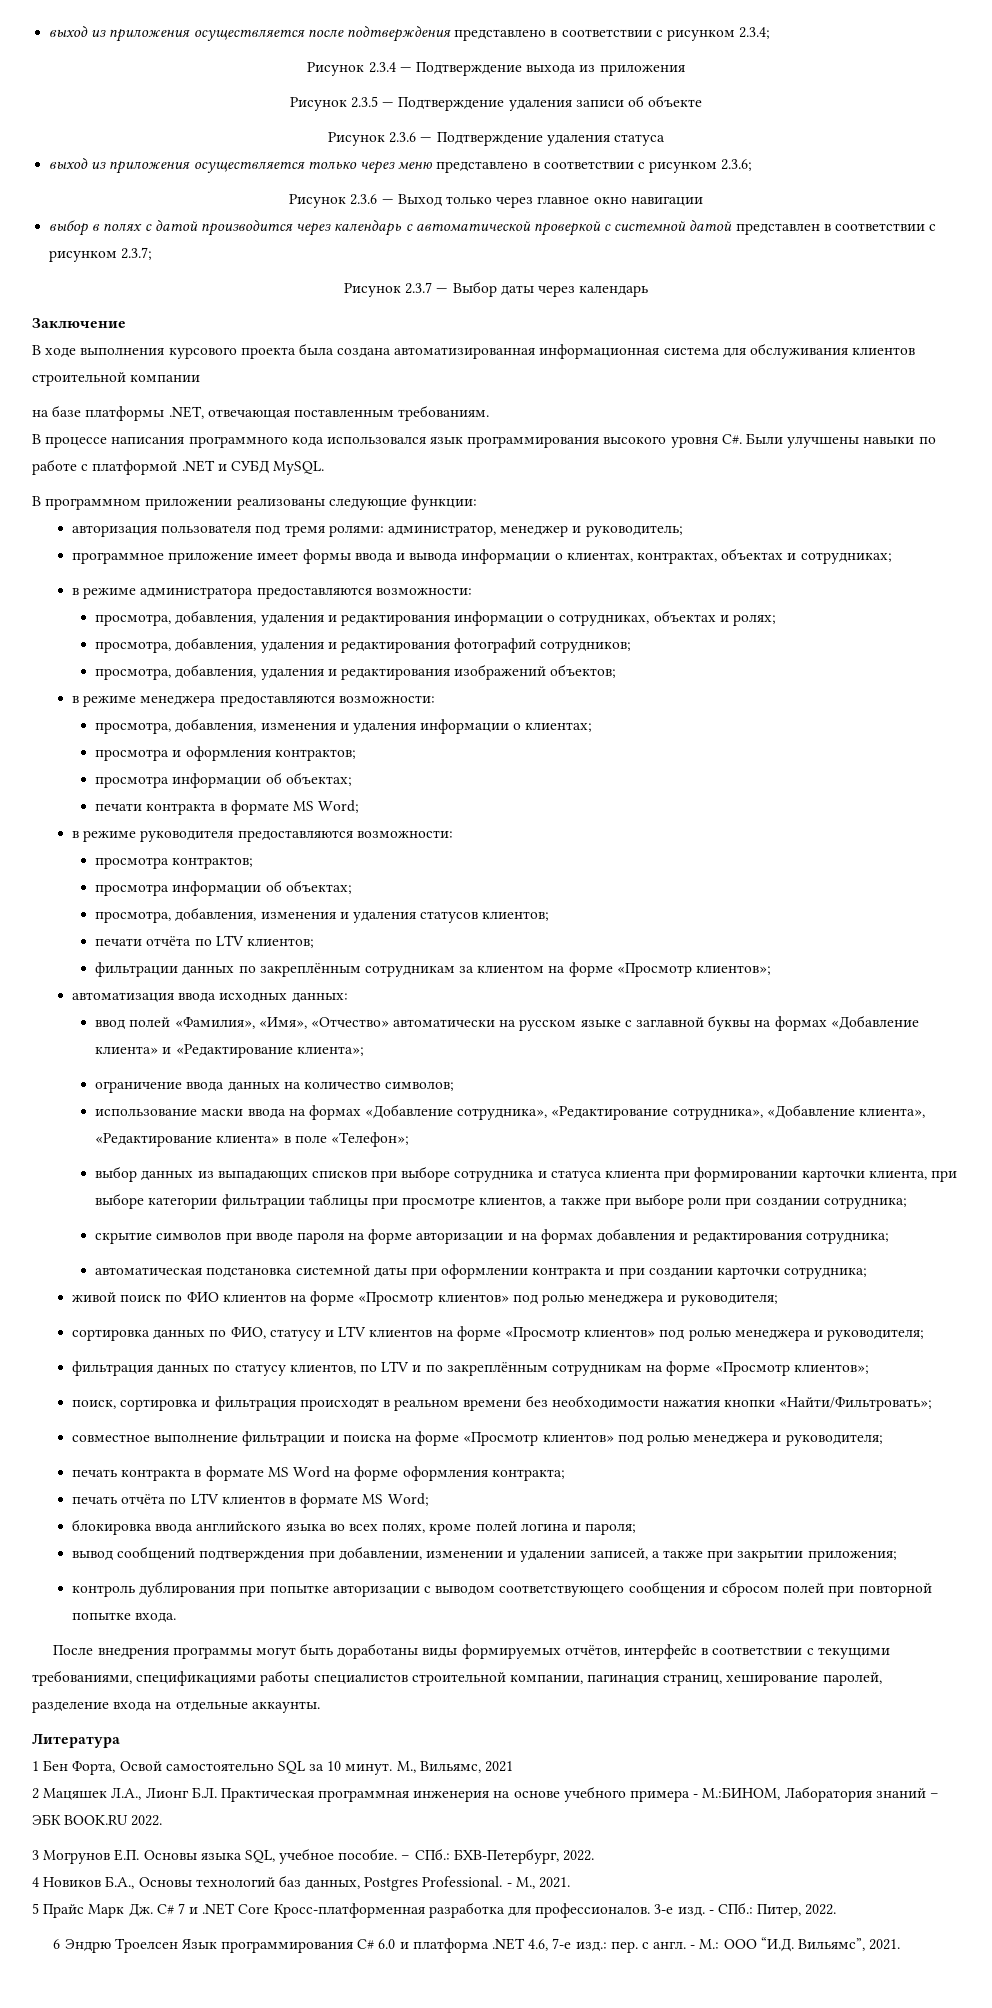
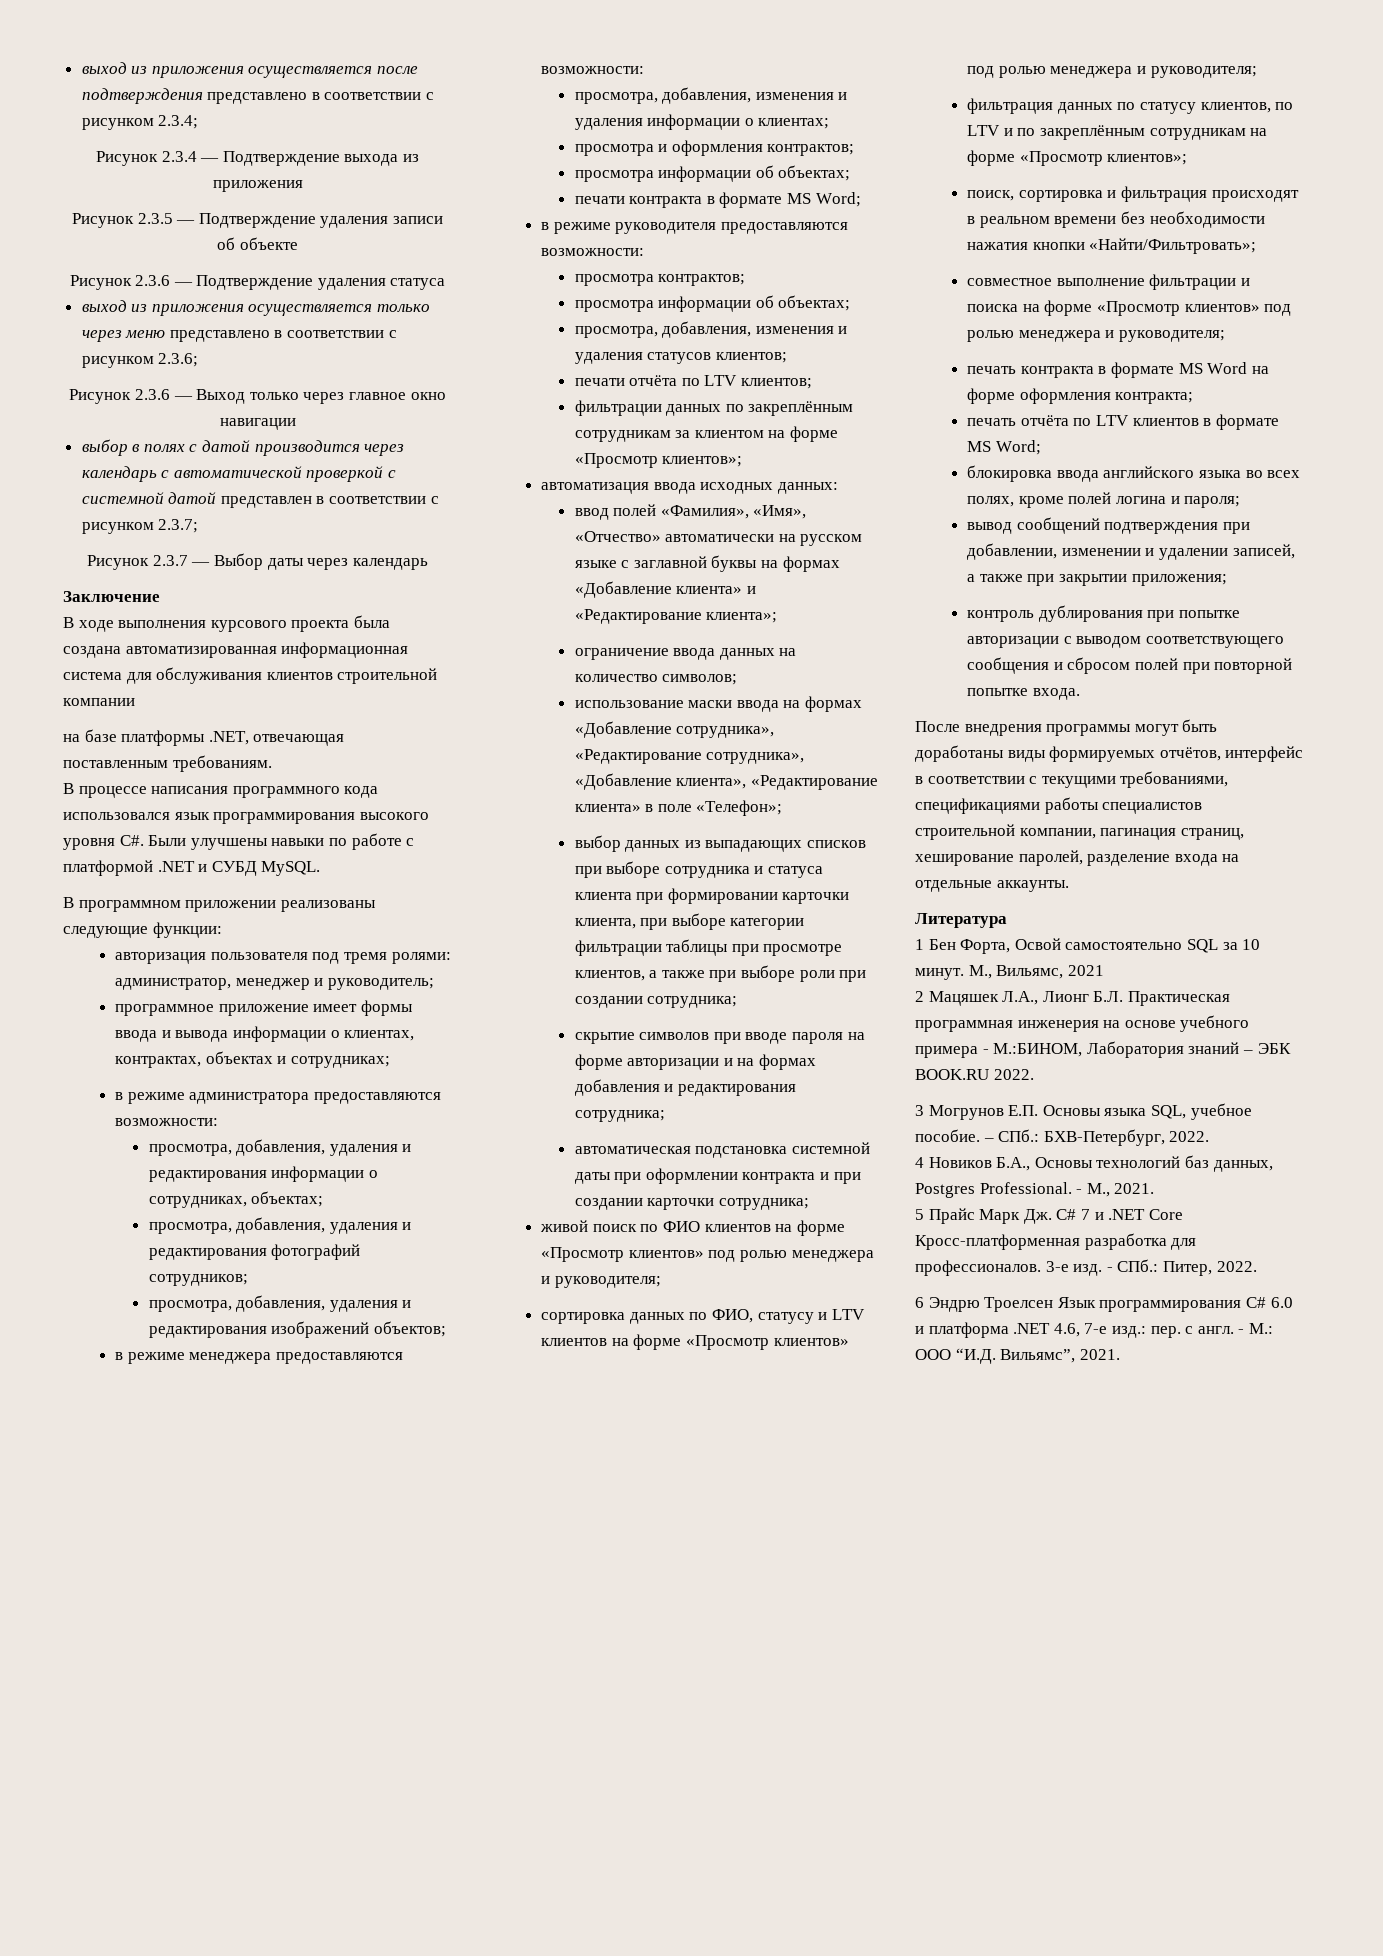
- просмотра, добавления, удаления и редактирования информации о сотрудниках, объектах и ролях;
+ просмотра, добавления, удаления и редактирования информации о сотрудниках, объектах;

